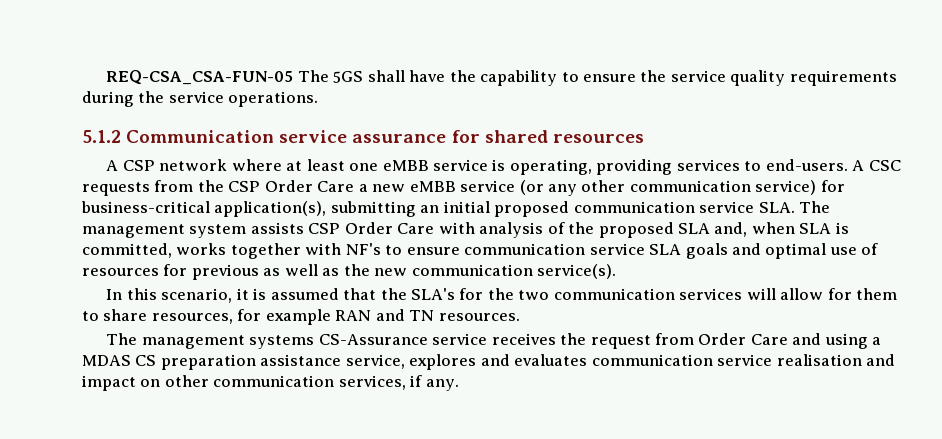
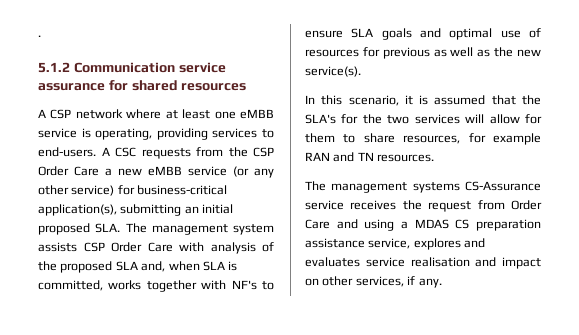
- REQ-CSA_CSA-FUN-05 The 5GS shall have the capability to ensure the service quality requirements during the service operations.
+ .
- A CSC requests from the CSP Order Care a new eMBB service (or any other communication service) for business-critical application(s), submitting an initial proposed communication service SLA. The management system assists CSP Order Care with analysis of the proposed SLA and, when SLA is committed, works together with NF's to ensure communication service SLA goals and optimal use of resources for previous as well as the new communication service(s).
+ A CSC requests from the CSP Order Care a new eMBB service (or any other service) for business-critical application(s), submitting an initial proposed SLA. The management system assists CSP Order Care with analysis of the proposed SLA and, when SLA is committed, works together with NF's to ensure SLA goals and optimal use of resources for previous as well as the new service(s).
- In this scenario, it is assumed that the SLA's for the two communication services will allow for them to share resources, for example RAN and TN resources.
+ In this scenario, it is assumed that the SLA's for the two services will allow for them to share resources, for example RAN and TN resources.
- The management systems CS-Assurance service receives the request from Order Care and using a MDAS CS preparation assistance service, explores and evaluates communication service realisation and impact on other communication services, if any.
+ The management systems CS-Assurance service receives the request from Order Care and using a MDAS CS preparation assistance service, explores and evaluates service realisation and impact on other services, if any.

